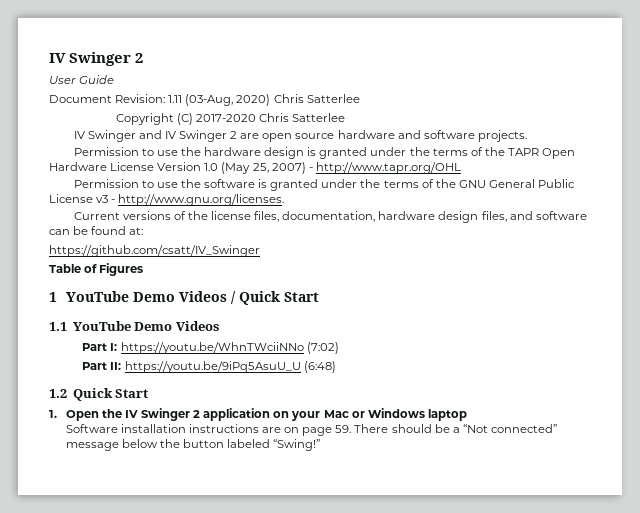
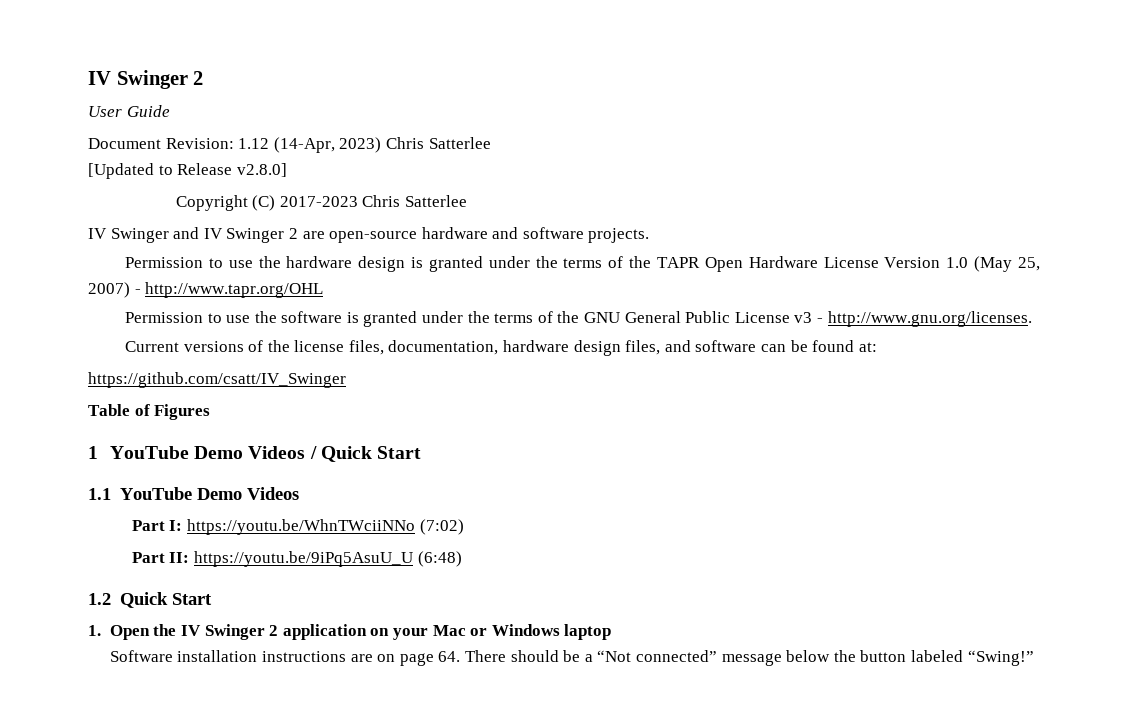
- Document Revision: 1.11 (03-Aug, 2020) Chris Satterlee
+ Document Revision: 1.12 (14-Apr, 2023) Chris Satterlee
+ [Updated to Release v2.8.0]
- Copyright (C) 2017-2020 Chris Satterlee
+ Copyright (C) 2017-2023 Chris Satterlee
- IV Swinger and IV Swinger 2 are open source hardware and software projects.
+ IV Swinger and IV Swinger 2 are open-source hardware and software projects.
- Software installation instructions are on page 59. There should be a “Not connected” message below the button labeled “Swing!”
+ Software installation instructions are on page 64. There should be a “Not connected” message below the button labeled “Swing!”

